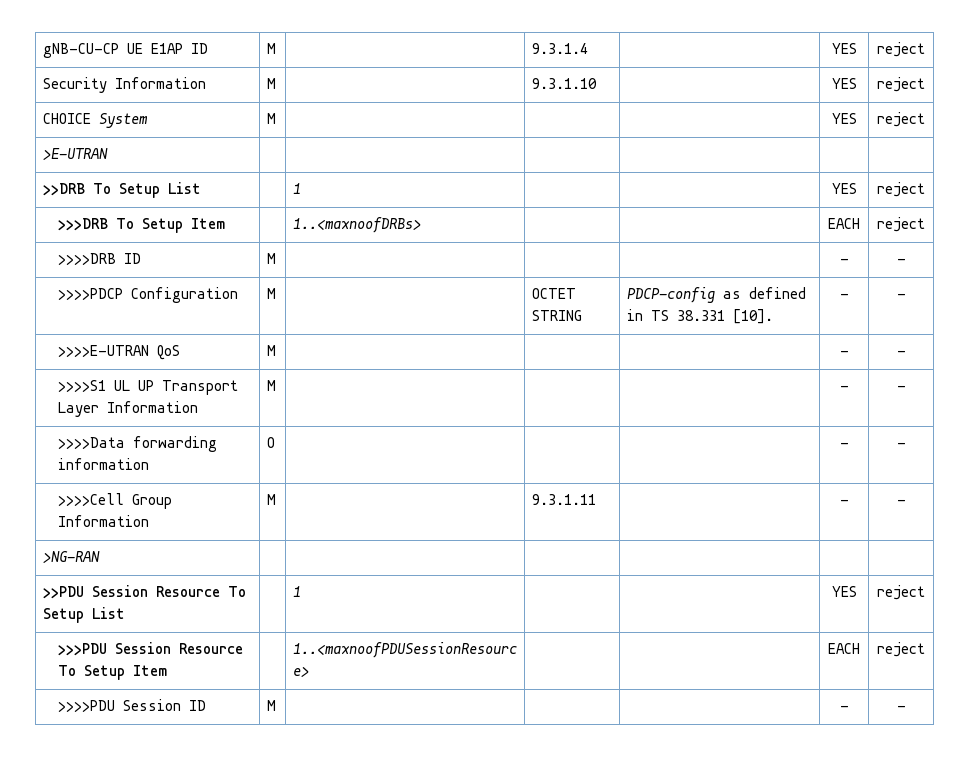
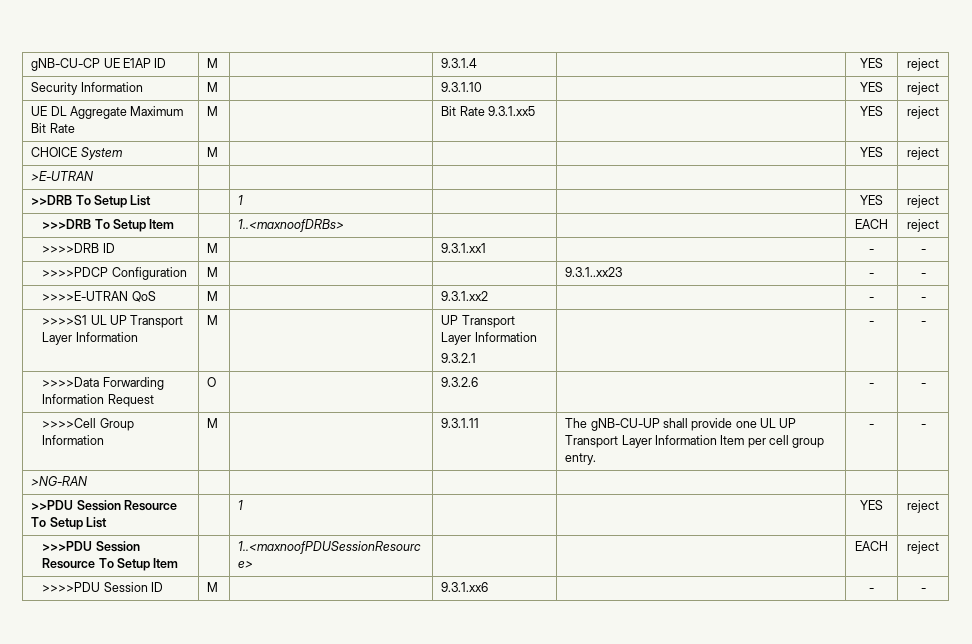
+ UE DL Aggregate Maximum Bit Rate | M | | Bit Rate 9.3.1.xx5 | | YES | reject
- >>>>DRB ID | M | | | | - | -
+ >>>>DRB ID | M | | 9.3.1.xx1 | | - | -
- >>>>PDCP Configuration | M | | OCTET STRING | PDCP-config as defined in TS 38.331 [10]. | - | -
+ >>>>PDCP Configuration | M | | | 9.3.1..xx23 | - | -
- >>>>E-UTRAN QoS | M | | | | - | -
+ >>>>E-UTRAN QoS | M | | 9.3.1.xx2 | | - | -
- >>>>S1 UL UP Transport Layer Information | M | | | | - | -
+ >>>>S1 UL UP Transport Layer Information | M | | UP Transport Layer Information
+ 9.3.2.1 | | - | -
- >>>>Data forwarding information | O | | | | - | -
+ >>>>Data Forwarding Information Request | O | | 9.3.2.6 | | - | -
- >>>>Cell Group Information | M | | 9.3.1.11 | | - | -
+ >>>>Cell Group Information | M | | 9.3.1.11 | The gNB-CU-UP shall provide one UL UP Transport Layer Information Item per cell group entry. | - | -
- >>>>PDU Session ID | M | | | | - | -
+ >>>>PDU Session ID | M | | 9.3.1.xx6 | | - | -

